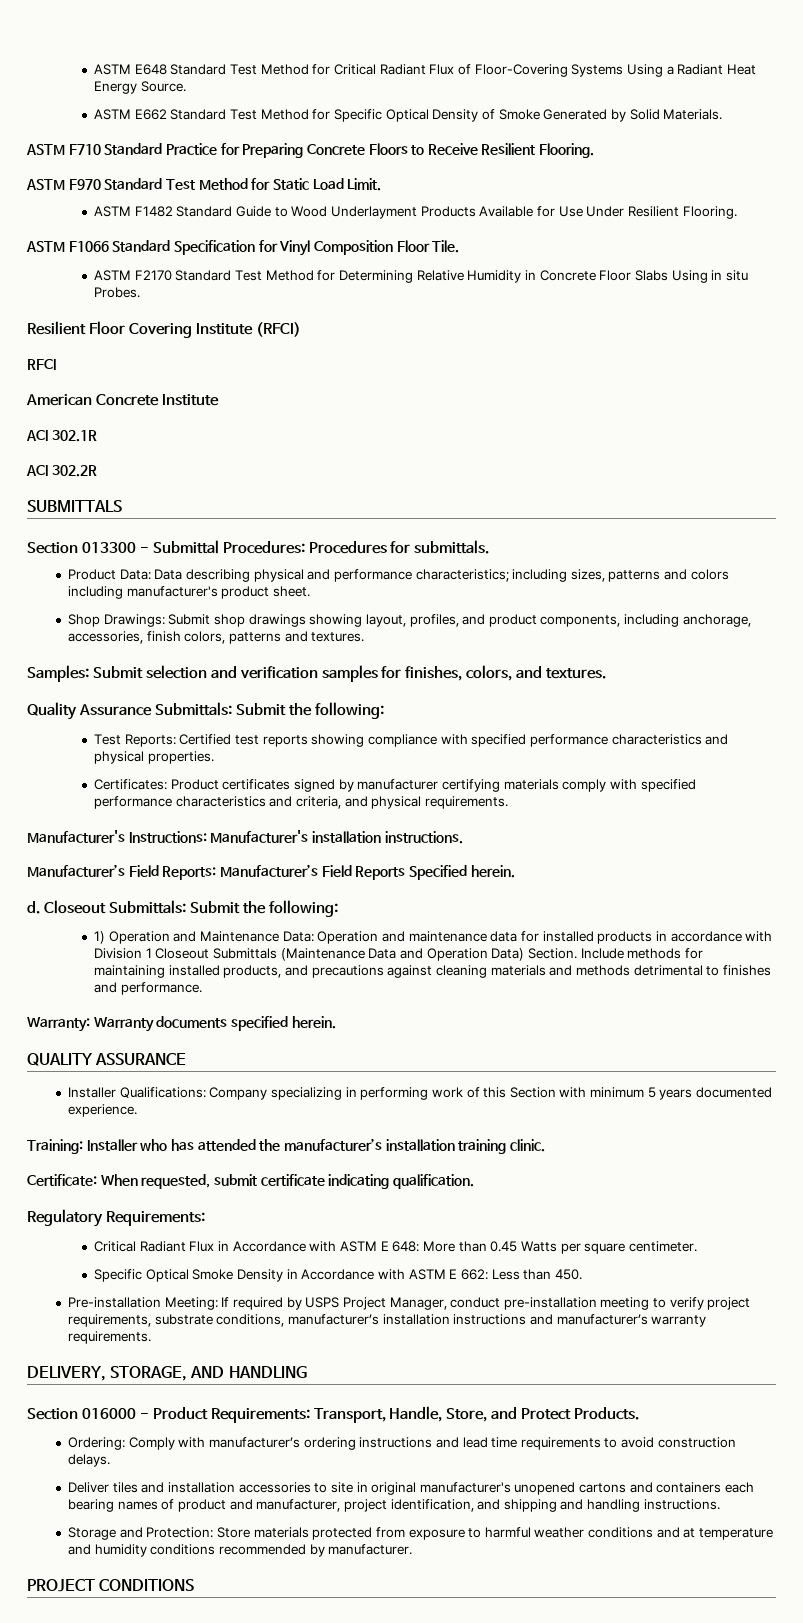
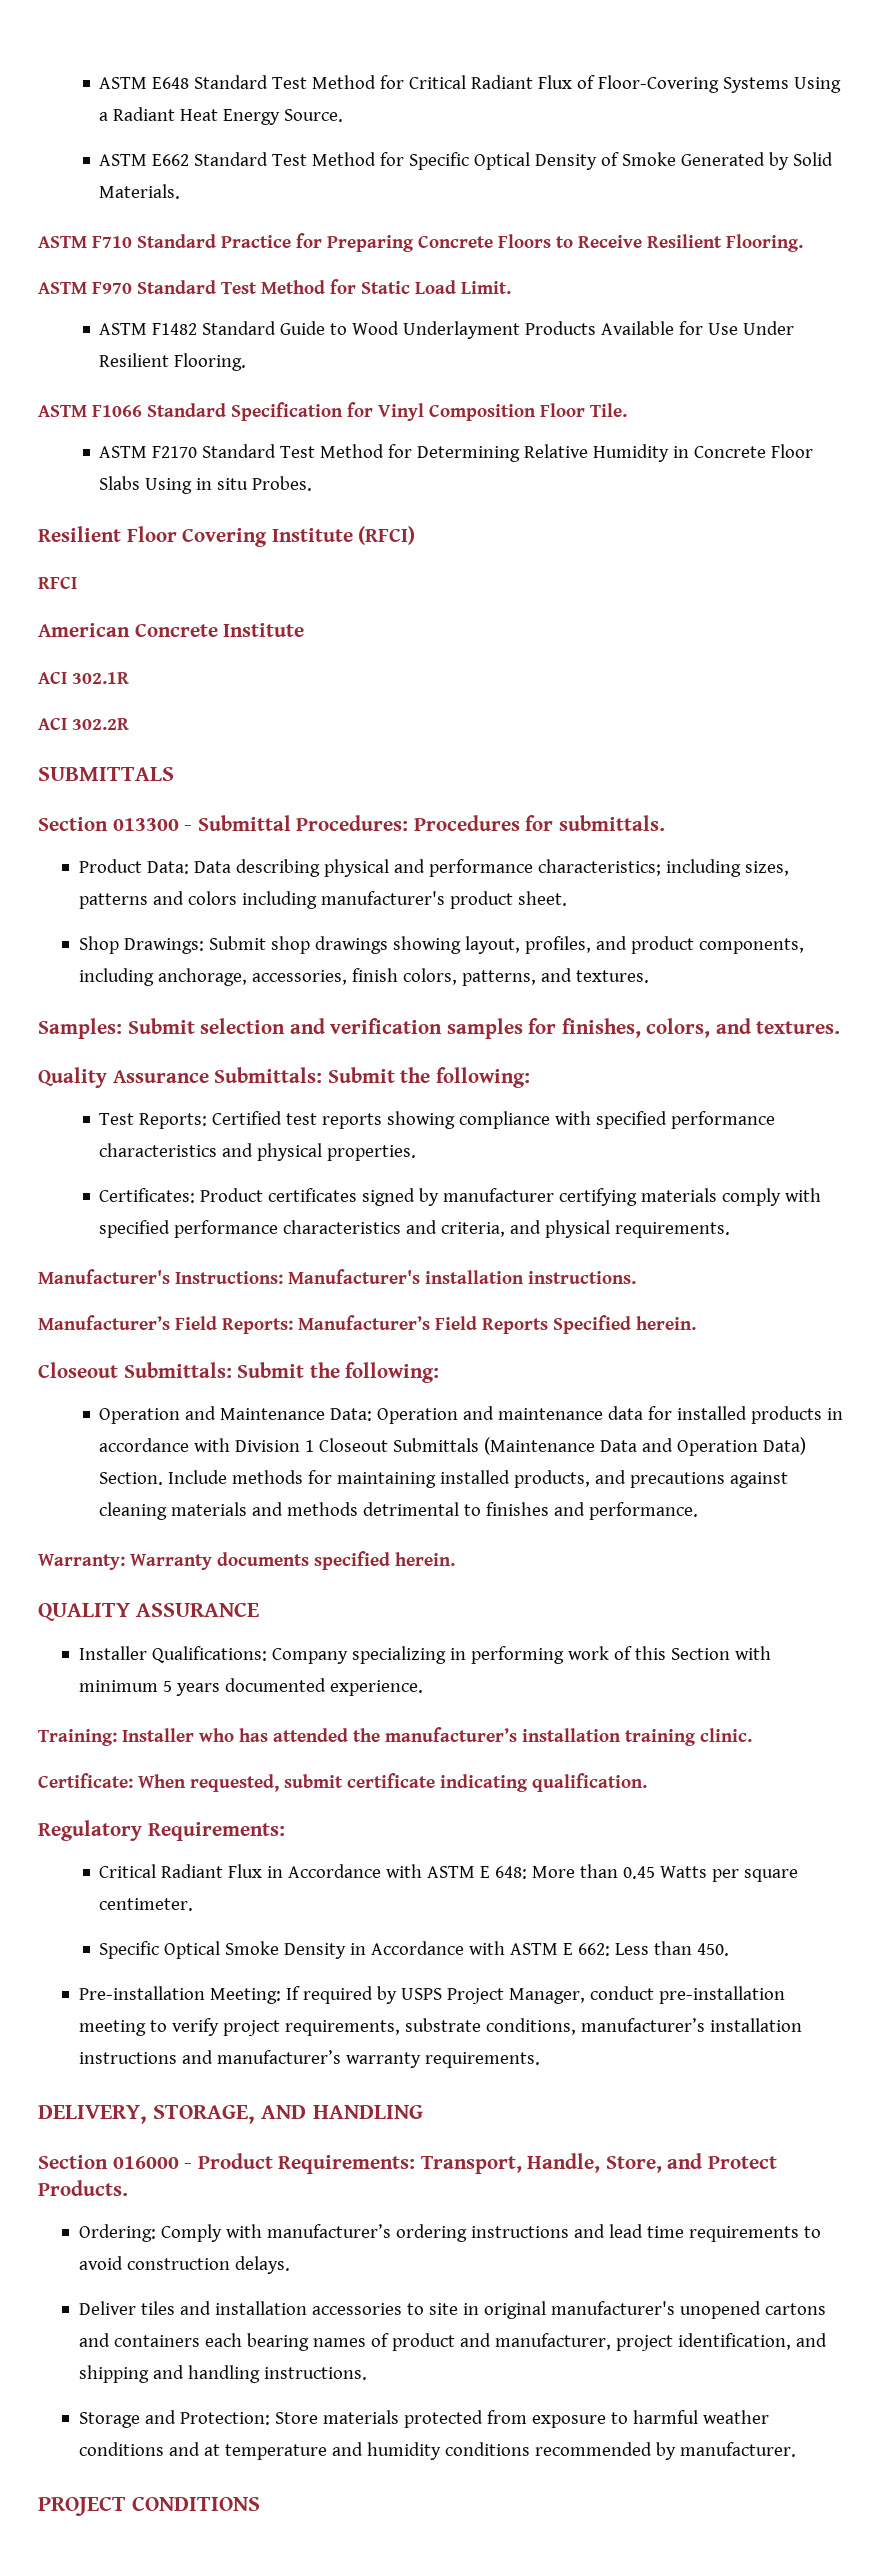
- Shop Drawings: Submit shop drawings showing layout, profiles, and product components, including anchorage, accessories, finish colors, patterns and textures.
+ Shop Drawings: Submit shop drawings showing layout, profiles, and product components, including anchorage, accessories, finish colors, patterns, and textures.
- d.
- 1) Operation and Maintenance Data: Operation and maintenance data for installed products in accordance with Division 1 Closeout Submittals (Maintenance Data and Operation Data) Section.
+ Operation and Maintenance Data: Operation and maintenance data for installed products in accordance with Division 1 Closeout Submittals (Maintenance Data and Operation Data) Section.

